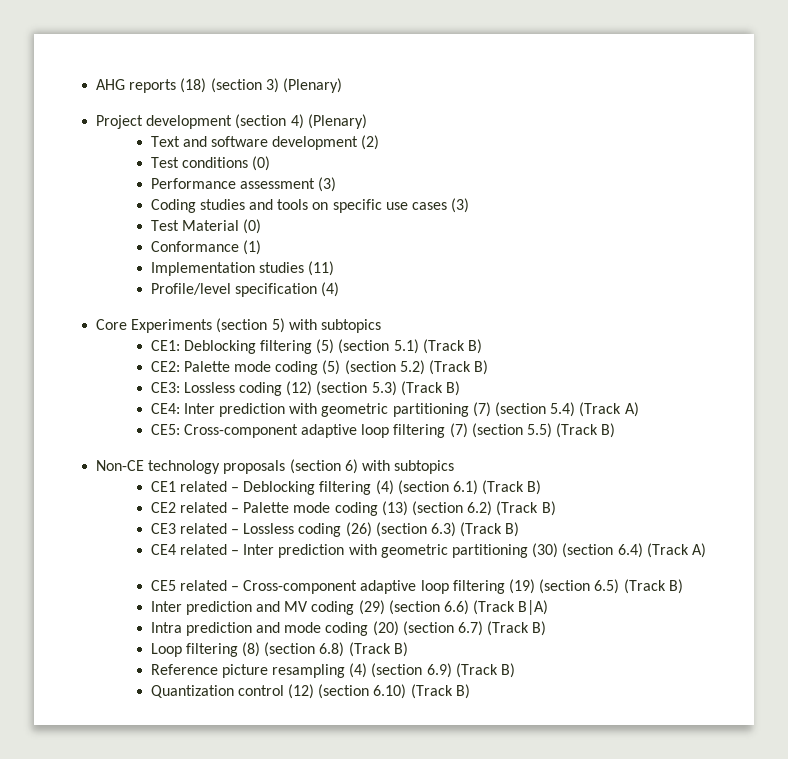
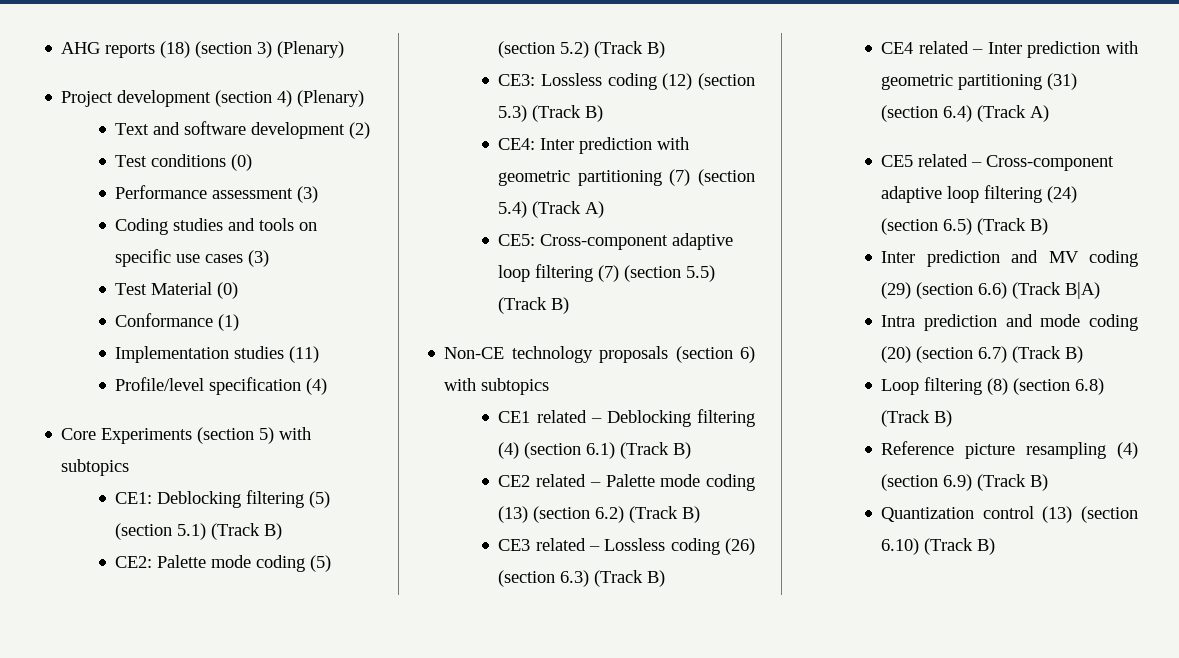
- CE4 related – Inter prediction with geometric partitioning (30) (section 6.4) (Track A)
+ CE4 related – Inter prediction with geometric partitioning (31) (section 6.4) (Track A)
- CE5 related – Cross-component adaptive loop filtering (19) (section 6.5) (Track B)
+ CE5 related – Cross-component adaptive loop filtering (24) (section 6.5) (Track B)
- Quantization control (12) (section 6.10) (Track B)
+ Quantization control (13) (section 6.10) (Track B)

